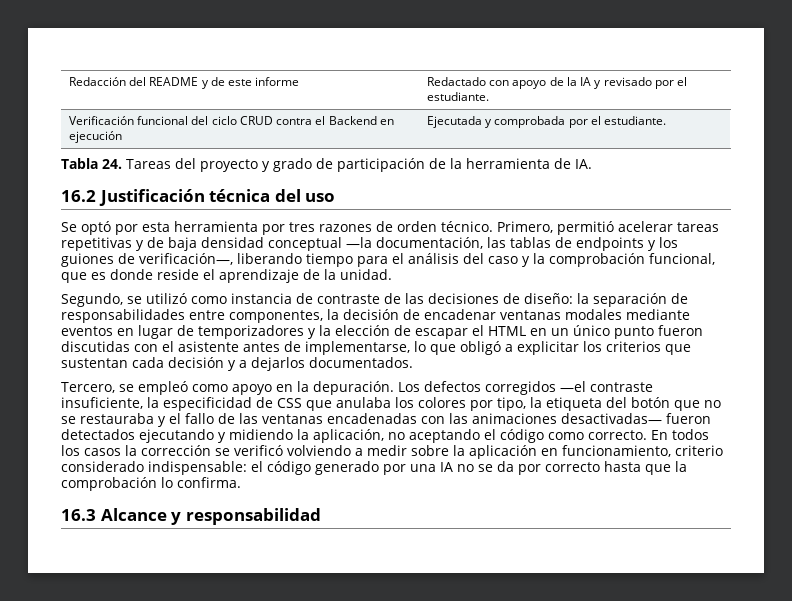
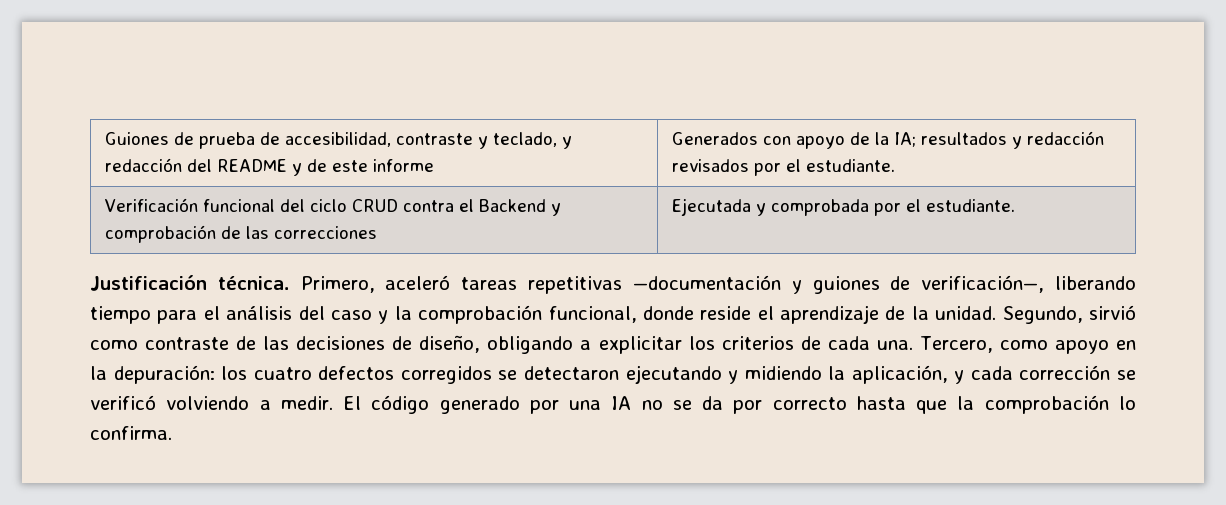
- Redacción del README y de este informe | Redactado con apoyo de la IA y revisado por el estudiante.
+ Guiones de prueba de accesibilidad, contraste y teclado, y redacción del README y de este informe | Generados con apoyo de la IA; resultados y redacción revisados por el estudiante.
- Verificación funcional del ciclo CRUD contra el Backend en ejecución | Ejecutada y comprobada por el estudiante.
+ Verificación funcional del ciclo CRUD contra el Backend y comprobación de las correcciones | Ejecutada y comprobada por el estudiante.
- Tabla 24. Tareas del proyecto y grado de participación de la herramienta de IA.
- 16.2 Justificación técnica del uso
- Se optó por esta herramienta por tres razones de orden técnico. Primero, permitió acelerar tareas repetitivas y de baja densidad conceptual —la documentación, las tablas de endpoints y los guiones de verificación—, liberando tiempo para el análisis del caso y la comprobación funcional, que es donde reside el aprendizaje de la unidad.
- Segundo, se utilizó como instancia de contraste de las decisiones de diseño: la separación de responsabilidades entre componentes, la decisión de encadenar ventanas modales mediante eventos en lugar de temporizadores y la elección de escapar el HTML en un único punto fueron discutidas con el asistente antes de implementarse, lo que obligó a explicitar los criterios que sustentan cada decisión y a dejarlos documentados.
- Tercero, se empleó como apoyo en la depuración. Los defectos corregidos —el contraste insuficiente, la especificidad de CSS que anulaba los colores por tipo, la etiqueta del botón que no se restauraba y el fallo de las ventanas encadenadas con las animaciones desactivadas— fueron detectados ejecutando y midiendo la aplicación, no aceptando el código como correcto. En todos los casos la corrección se verificó volviendo a medir sobre la aplicación en funcionamiento, criterio considerado indispensable: el código generado por una IA no se da por correcto hasta que la comprobación lo confirma.
+ Justificación técnica. Primero, aceleró tareas repetitivas —documentación y guiones de verificación—, liberando tiempo para el análisis del caso y la comprobación funcional, donde reside el aprendizaje de la unidad. Segundo, sirvió como contraste de las decisiones de diseño, obligando a explicitar los criterios de cada una. Tercero, como apoyo en la depuración: los cuatro defectos corregidos se detectaron ejecutando y midiendo la aplicación, y cada corrección se verificó volviendo a medir. El código generado por una IA no se da por correcto hasta que la comprobación lo confirma.
- 16.3 Alcance y responsabilidad

